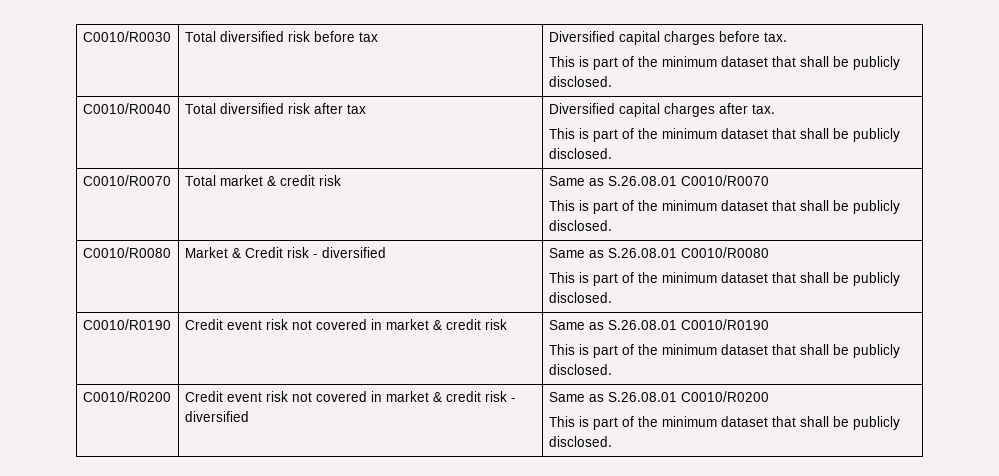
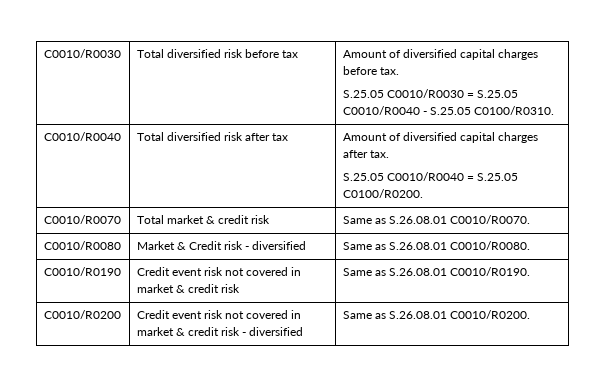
- C0010/R0030 | Total diversified risk before tax | Diversified capital charges before tax.
- This is part of the minimum dataset that shall be publicly disclosed.
+ C0010/R0030 | Total diversified risk before tax | Amount of diversified capital charges before tax.
+ S.25.05 C0010/R0030 = S.25.05 C0010/R0040 - S.25.05 C0100/R0310.
- C0010/R0040 | Total diversified risk after tax | Diversified capital charges after tax.
- This is part of the minimum dataset that shall be publicly disclosed.
+ C0010/R0040 | Total diversified risk after tax | Amount of diversified capital charges after tax.
+ S.25.05 C0010/R0040 = S.25.05 C0100/R0200.
- C0010/R0070 | Total market & credit risk | Same as S.26.08.01 C0010/R0070
- This is part of the minimum dataset that shall be publicly disclosed.
+ C0010/R0070 | Total market & credit risk | Same as S.26.08.01 C0010/R0070.
- C0010/R0080 | Market & Credit risk - diversified | Same as S.26.08.01 C0010/R0080
- This is part of the minimum dataset that shall be publicly disclosed.
+ C0010/R0080 | Market & Credit risk - diversified | Same as S.26.08.01 C0010/R0080.
- C0010/R0190 | Credit event risk not covered in market & credit risk | Same as S.26.08.01 C0010/R0190
- This is part of the minimum dataset that shall be publicly disclosed.
+ C0010/R0190 | Credit event risk not covered in market & credit risk | Same as S.26.08.01 C0010/R0190.
- C0010/R0200 | Credit event risk not covered in market & credit risk - diversified | Same as S.26.08.01 C0010/R0200
- This is part of the minimum dataset that shall be publicly disclosed.
+ C0010/R0200 | Credit event risk not covered in market & credit risk - diversified | Same as S.26.08.01 C0010/R0200.

